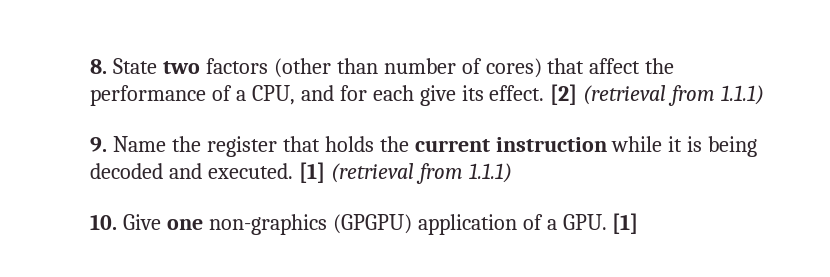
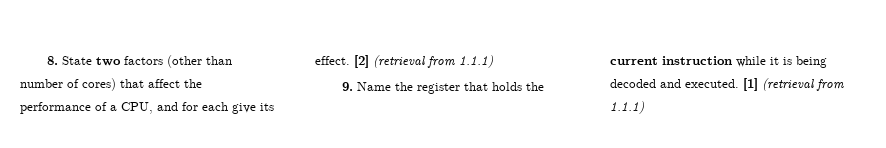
- 10. Give one non-graphics (GPGPU) application of a GPU. [1]

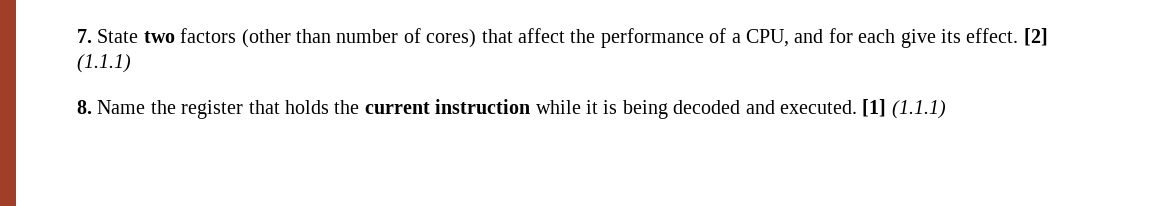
- 8. State two factors (other than number of cores) that affect the performance of a CPU, and for each give its effect.
+ 7. State two factors (other than number of cores) that affect the performance of a CPU, and for each give its effect.
- [2] (retrieval from 1.1.1)
- 9. Name the register that holds the current instruction while it is being decoded and executed.
+ [2] (1.1.1)
+ 8. Name the register that holds the current instruction while it is being decoded and executed.
- [1] (retrieval from 1.1.1)
+ [1] (1.1.1)

